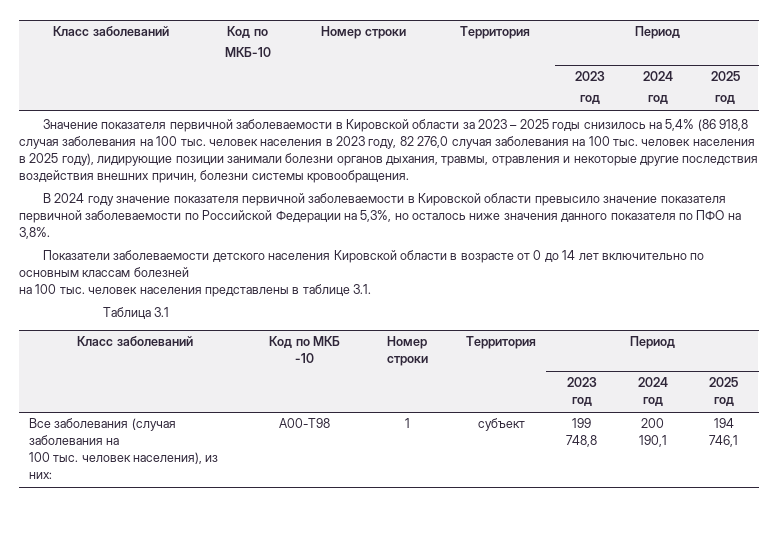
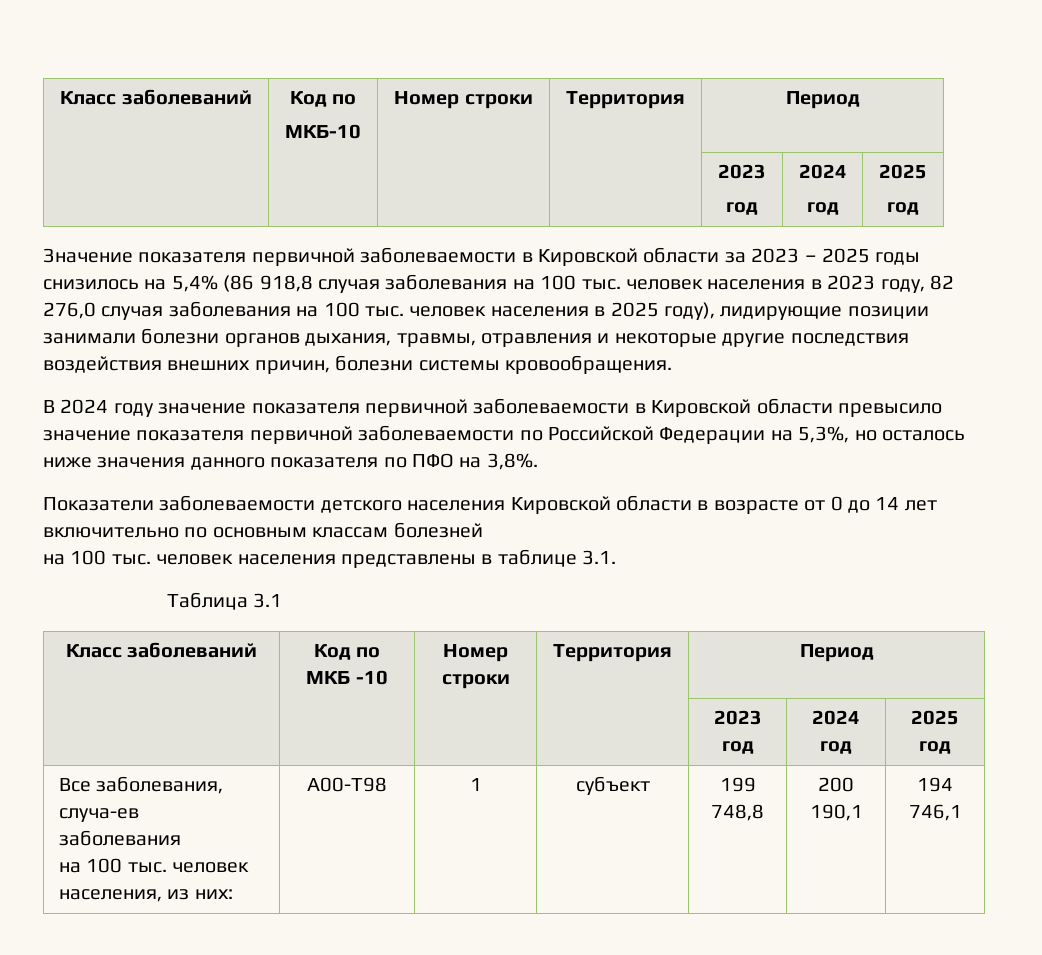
- Все заболевания (случая заболевания на
- 100 тыс. человек населения), из них: | А00-Т98 | 1 | субъект | 199 748,8 | 200 190,1 | 194 746,1
+ Все заболевания, случа-ев заболевания
+ на 100 тыс. человек населения, из них: | А00-Т98 | 1 | субъект | 199 748,8 | 200 190,1 | 194 746,1

